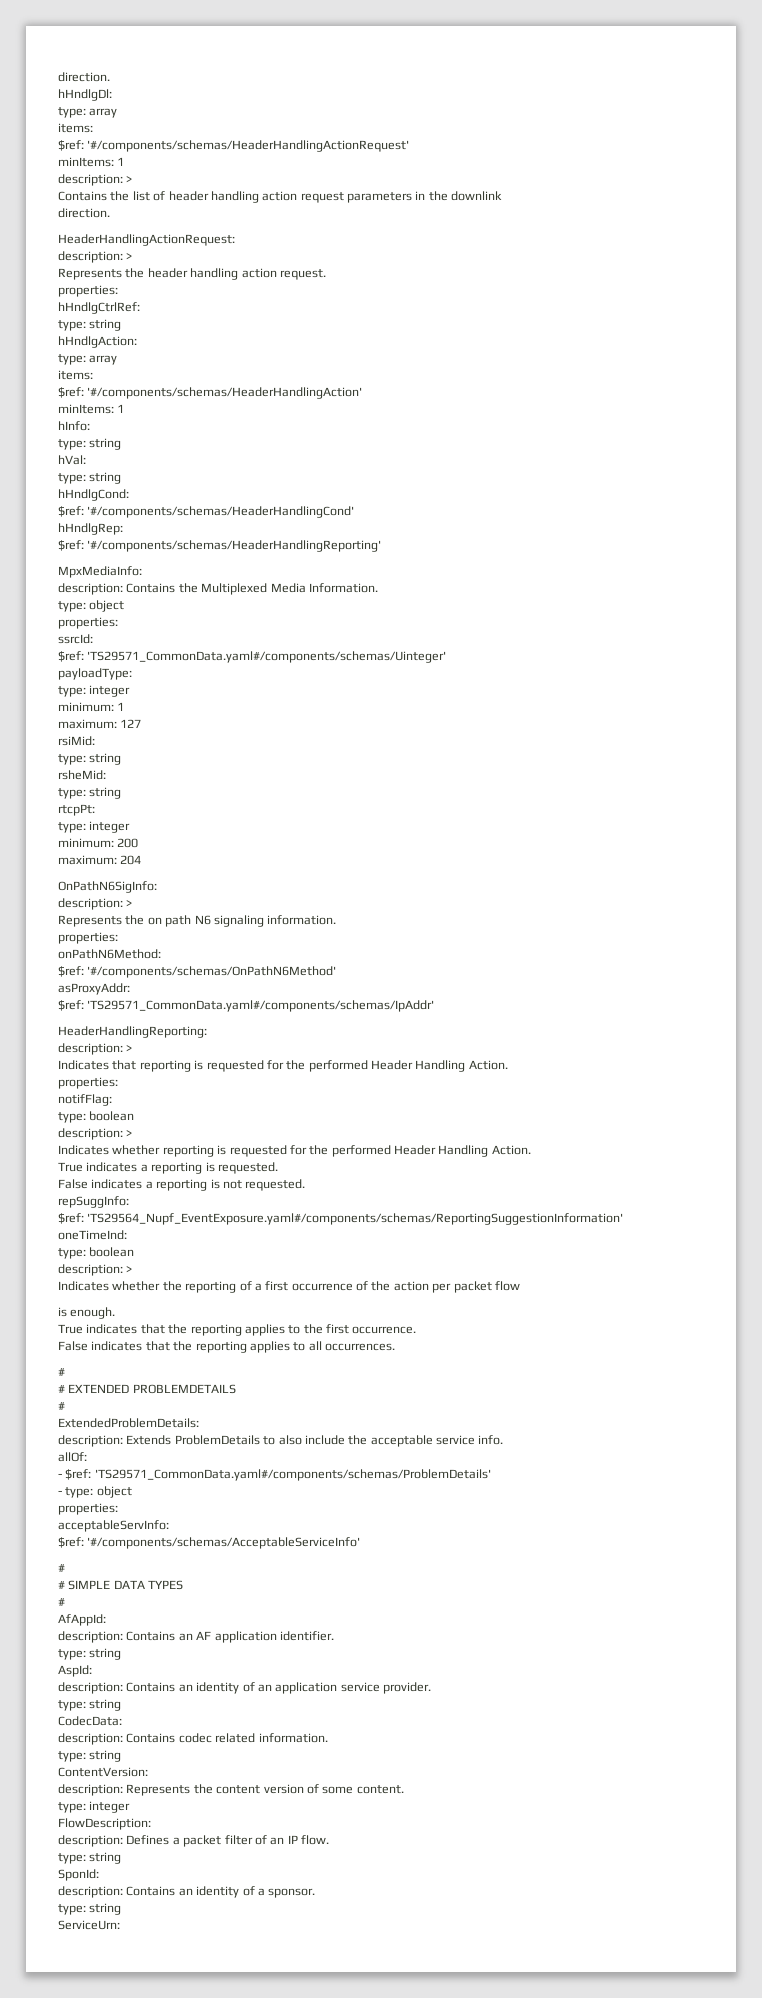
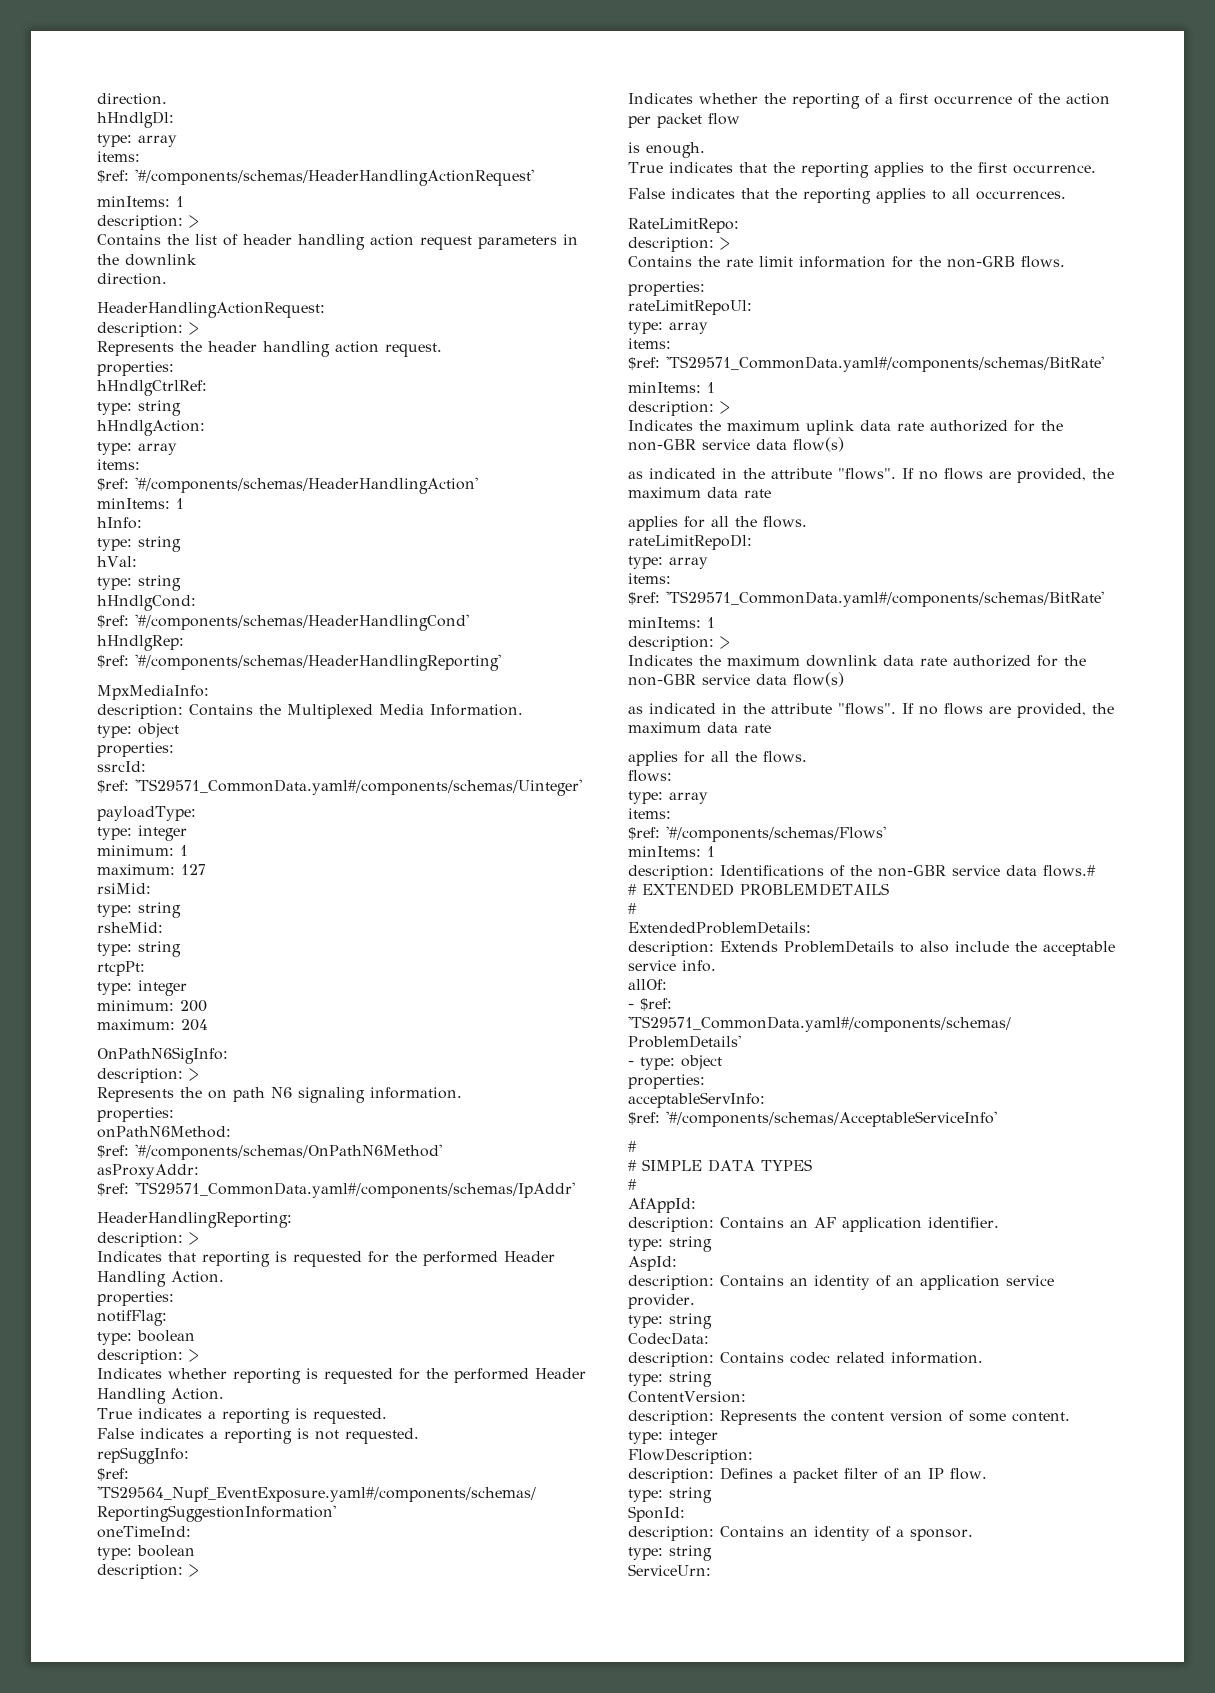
  False indicates that the reporting applies to all occurrences.
- #
+ RateLimitRepo:
+ description: >
+ Contains the rate limit information for the non-GRB flows.
+ properties:
+ rateLimitRepoUl:
+ type: array
+ items:
+ $ref: 'TS29571_CommonData.yaml#/components/schemas/BitRate'
+ minItems: 1
+ description: >
+ Indicates the maximum uplink data rate authorized for the non-GBR service data flow(s)
+ as indicated in the attribute "flows". If no flows are provided, the maximum data rate
+ applies for all the flows.
+ rateLimitRepoDl:
+ type: array
+ items:
+ $ref: 'TS29571_CommonData.yaml#/components/schemas/BitRate'
+ minItems: 1
+ description: >
+ Indicates the maximum downlink data rate authorized for the non-GBR service data flow(s)
+ as indicated in the attribute "flows". If no flows are provided, the maximum data rate
+ applies for all the flows.
+ flows:
+ type: array
+ items:
+ $ref: '#/components/schemas/Flows'
+ minItems: 1
+ description: Identifications of the non-GBR service data flows.#

